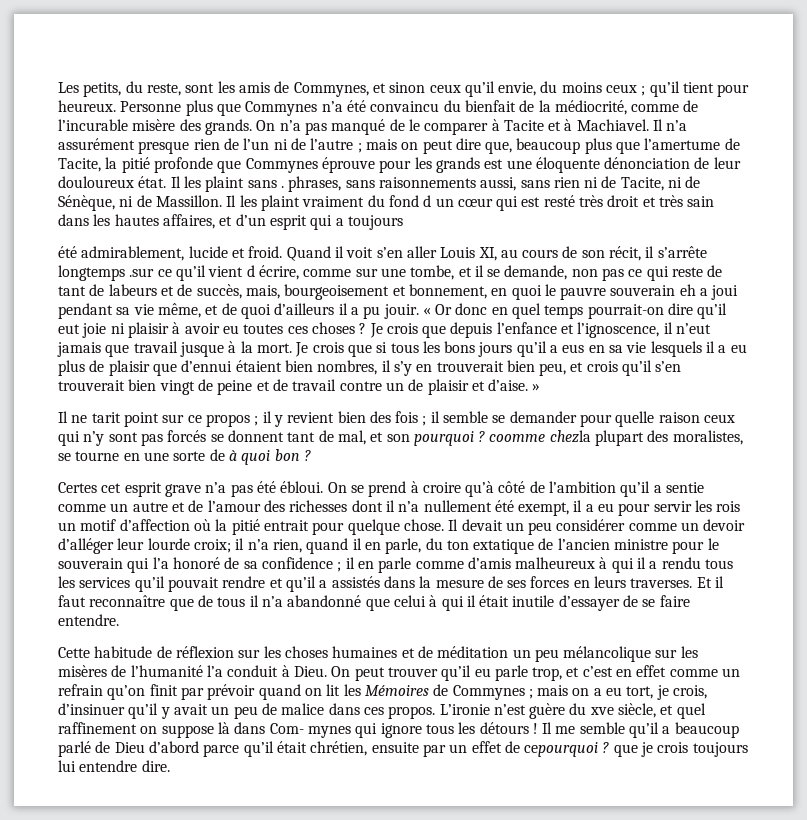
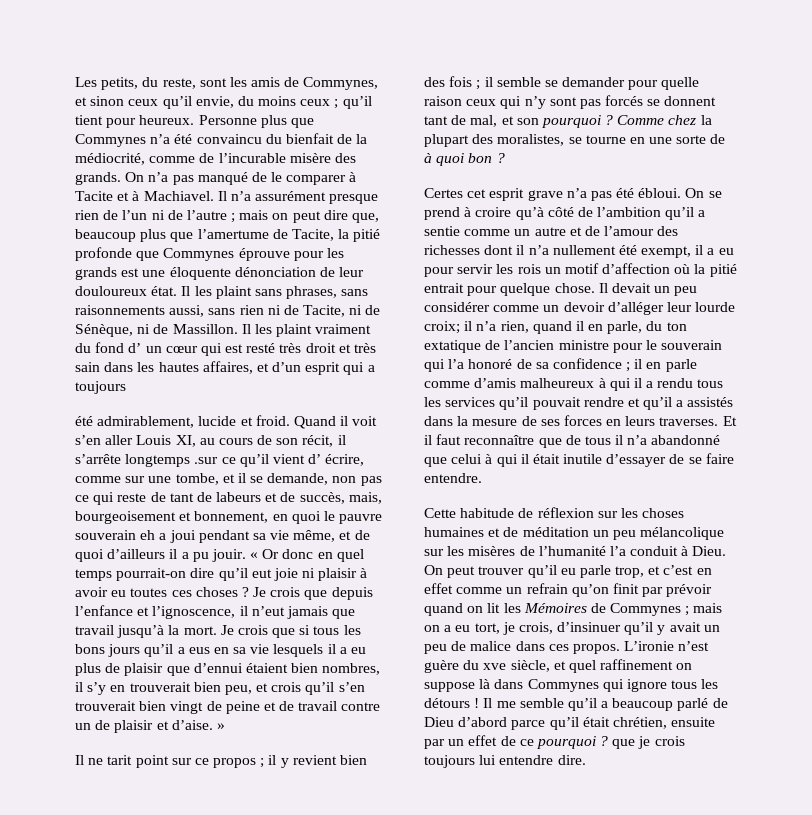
- Il les plaint sans . phrases, sans raisonnements aussi, sans rien ni de Tacite, ni de Sénèque, ni de Massillon.
+ Il les plaint sans phrases, sans raisonnements aussi, sans rien ni de Tacite, ni de Sénèque, ni de Massillon.
- Il les plaint vraiment du fond d un cœur qui est resté très droit et très sain dans les hautes affaires, et d’un esprit qui a toujours
+ Il les plaint vraiment du fond d’ un cœur qui est resté très droit et très sain dans les hautes affaires, et d’un esprit qui a toujours
- Quand il voit s’en aller Louis XI, au cours de son récit, il s’arrête longtemps .sur ce qu’il vient d écrire, comme sur une tombe, et il se demande, non pas ce qui reste de tant de labeurs et de succès, mais, bourgeoisement et bonnement, en quoi le pauvre souverain eh a joui pendant sa vie même, et de quoi d’ailleurs il a pu jouir.
+ Quand il voit s’en aller Louis XI, au cours de son récit, il s’arrête longtemps .sur ce qu’il vient d’ écrire, comme sur une tombe, et il se demande, non pas ce qui reste de tant de labeurs et de succès, mais, bourgeoisement et bonnement, en quoi le pauvre souverain eh a joui pendant sa vie même, et de quoi d’ailleurs il a pu jouir.
- Je crois que depuis l’enfance et l’ignoscence, il n’eut jamais que travail jusque à la mort.
+ Je crois que depuis l’enfance et l’ignoscence, il n’eut jamais que travail jusqu’à la mort.
- Il ne tarit point sur ce propos ; il y revient bien des fois ; il semble se demander pour quelle raison ceux qui n’y sont pas forcés se donnent tant de mal, et son pourquoi ? coomme chezla plupart des moralistes, se tourne en une sorte de à quoi bon ?
+ Il ne tarit point sur ce propos ; il y revient bien des fois ; il semble se demander pour quelle raison ceux qui n’y sont pas forcés se donnent tant de mal, et son pourquoi ? Comme chez la plupart des moralistes, se tourne en une sorte de à quoi bon ?
- L’ironie n’est guère du xve siècle, et quel raffinement on suppose là dans Com- mynes qui ignore tous les détours !
+ L’ironie n’est guère du xve siècle, et quel raffinement on suppose là dans Commynes qui ignore tous les détours !
- Il me semble qu’il a beaucoup parlé de Dieu d’abord parce qu’il était chrétien, ensuite par un effet de cepourquoi ? que je crois toujours lui entendre dire.
+ Il me semble qu’il a beaucoup parlé de Dieu d’abord parce qu’il était chrétien, ensuite par un effet de ce pourquoi ? que je crois toujours lui entendre dire.

